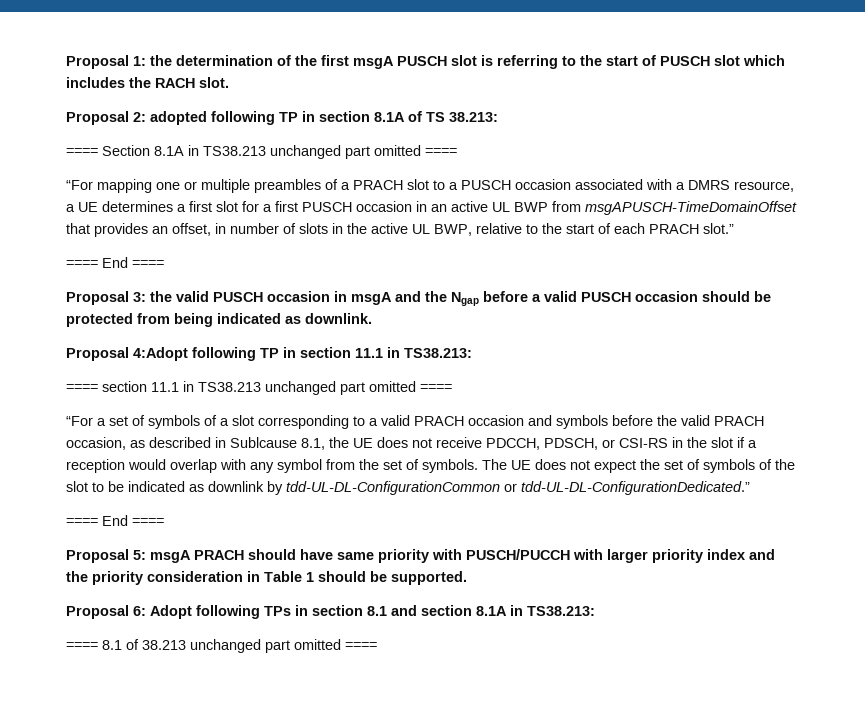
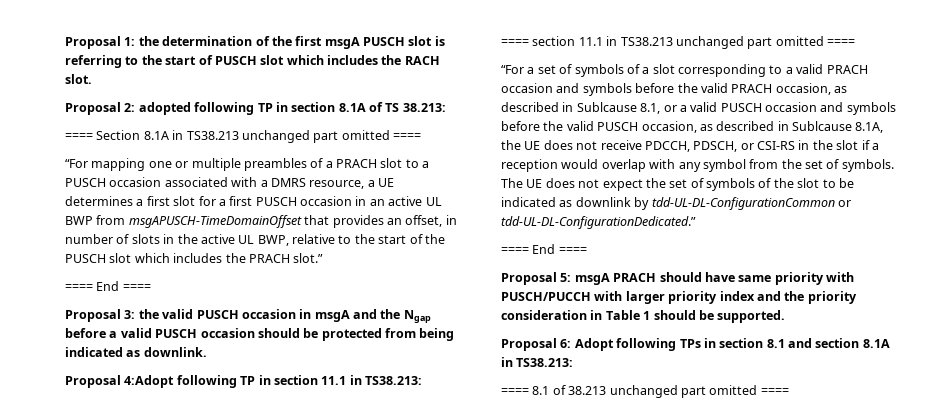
- “For mapping one or multiple preambles of a PRACH slot to a PUSCH occasion associated with a DMRS resource, a UE determines a first slot for a first PUSCH occasion in an active UL BWP from msgAPUSCH-TimeDomainOffset that provides an offset, in number of slots in the active UL BWP, relative to the start of each PRACH slot.”
+ “For mapping one or multiple preambles of a PRACH slot to a PUSCH occasion associated with a DMRS resource, a UE determines a first slot for a first PUSCH occasion in an active UL BWP from msgAPUSCH-TimeDomainOffset that provides an offset, in number of slots in the active UL BWP, relative to the start of the PUSCH slot which includes the PRACH slot.”
- “For a set of symbols of a slot corresponding to a valid PRACH occasion and symbols before the valid PRACH occasion, as described in Sublcause 8.1, the UE does not receive PDCCH, PDSCH, or CSI-RS in the slot if a reception would overlap with any symbol from the set of symbols.
+ “For a set of symbols of a slot corresponding to a valid PRACH occasion and symbols before the valid PRACH occasion, as described in Sublcause 8.1, or a valid PUSCH occasion and symbols before the valid PUSCH occasion, as described in Sublcause 8.1A, the UE does not receive PDCCH, PDSCH, or CSI-RS in the slot if a reception would overlap with any symbol from the set of symbols.

